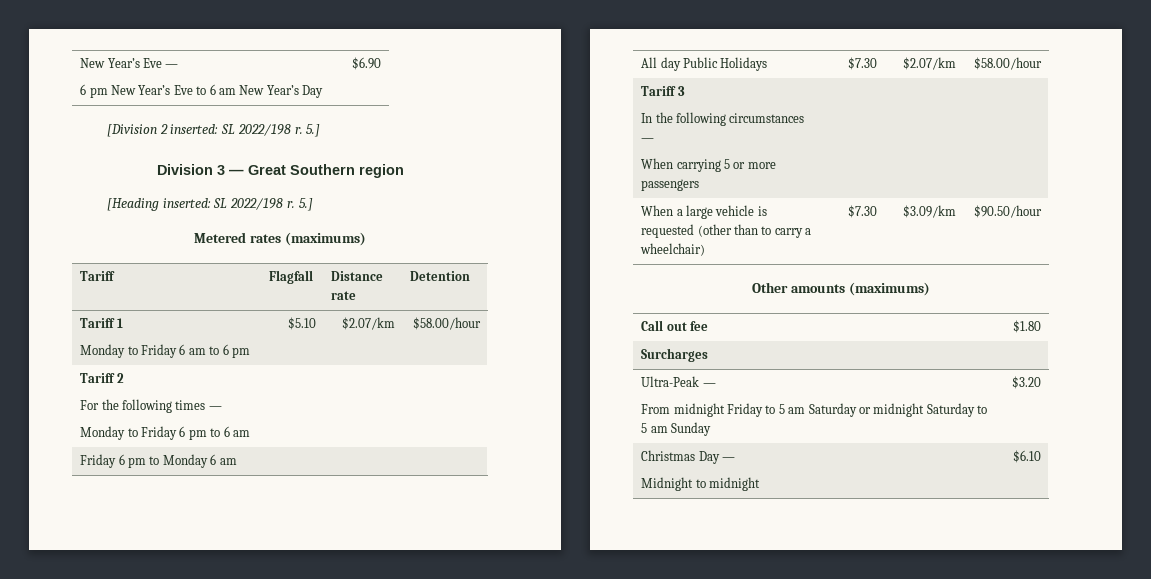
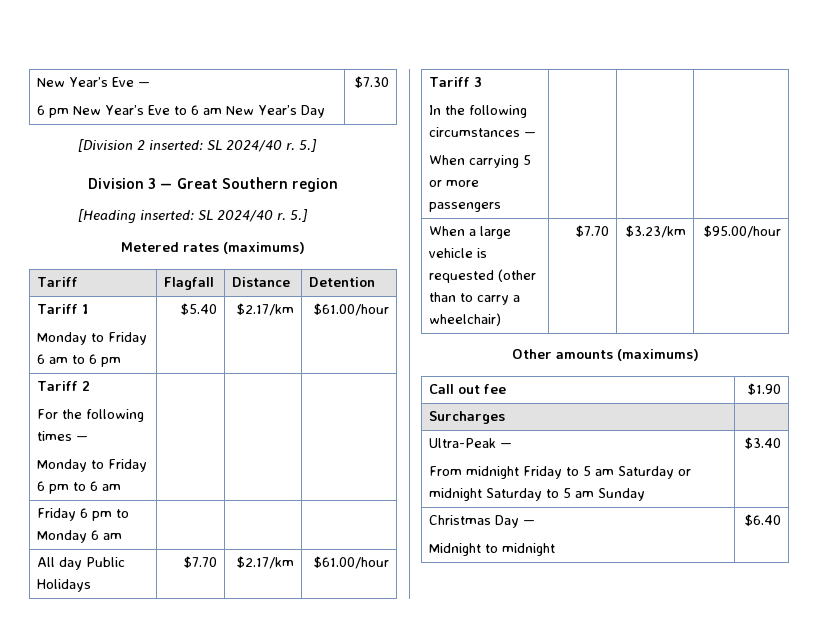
  New Year’s Eve —
- 6 pm New Year’s Eve to 6 am New Year’s Day | $6.90
+ 6 pm New Year’s Eve to 6 am New Year’s Day | $7.30
- [Division 2 inserted: SL 2022/198 r.
+ [Division 2 inserted: SL 2024/40 r.
- [Heading inserted: SL 2022/198 r.
+ [Heading inserted: SL 2024/40 r.
- Tariff | Flagfall | Distance rate | Detention
+ Tariff | Flagfall | Distance | Detention
  Tariff 1
- Monday to Friday 6 am to 6 pm | $5.10 | $2.07/km | $58.00/hour
+ Monday to Friday 6 am to 6 pm | $5.40 | $2.17/km | $61.00/hour
- All day Public Holidays | $7.30 | $2.07/km | $58.00/hour
+ All day Public Holidays | $7.70 | $2.17/km | $61.00/hour
- When a large vehicle is requested (other than to carry a wheelchair) | $7.30 | $3.09/km | $90.50/hour
+ When a large vehicle is requested (other than to carry a wheelchair) | $7.70 | $3.23/km | $95.00/hour
- Call out fee | $1.80
+ Call out fee | $1.90
  Ultra-Peak —
- From midnight Friday to 5 am Saturday or midnight Saturday to 5 am Sunday | $3.20
+ From midnight Friday to 5 am Saturday or midnight Saturday to 5 am Sunday | $3.40
  Christmas Day —
- Midnight to midnight | $6.10
+ Midnight to midnight | $6.40

